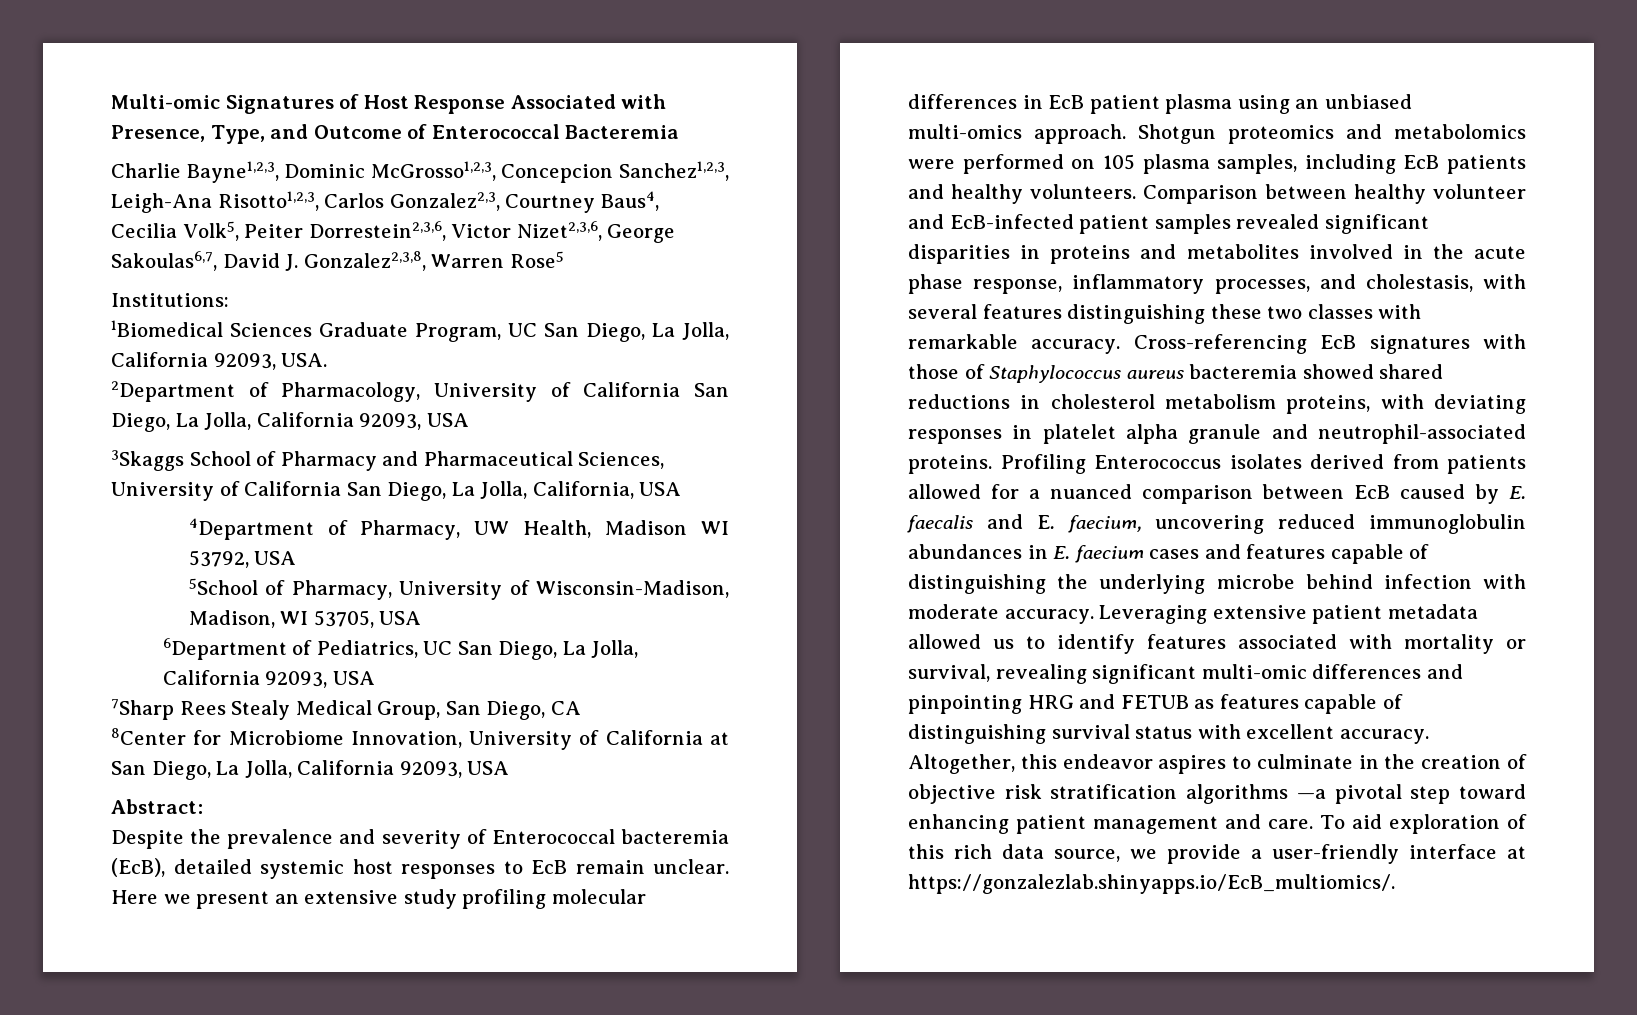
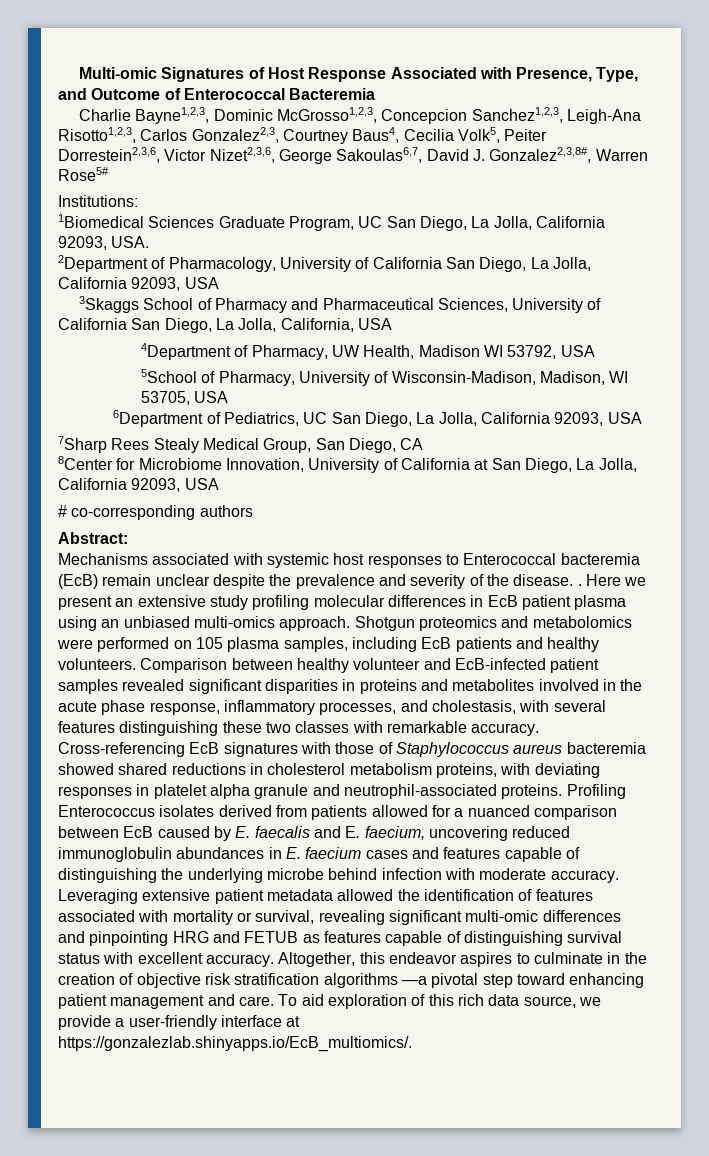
- Charlie Bayne1,2,3, Dominic McGrosso1,2,3, Concepcion Sanchez1,2,3, Leigh-Ana Risotto1,2,3, Carlos Gonzalez2,3, Courtney Baus4, Cecilia Volk5, Peiter Dorrestein2,3,6, Victor Nizet2,3,6, George Sakoulas6,7, David J. Gonzalez2,3,8, Warren Rose5
+ Charlie Bayne1,2,3, Dominic McGrosso1,2,3, Concepcion Sanchez1,2,3, Leigh-Ana Risotto1,2,3, Carlos Gonzalez2,3, Courtney Baus4, Cecilia Volk5, Peiter Dorrestein2,3,6, Victor Nizet2,3,6, George Sakoulas6,7, David J. Gonzalez2,3,8#, Warren Rose5#
+ # co-corresponding authors
  Abstract:
- Despite the prevalence and severity of Enterococcal bacteremia (EcB), detailed systemic host responses to EcB remain unclear.
+ Mechanisms associated with systemic host responses to Enterococcal bacteremia (EcB) remain unclear despite the prevalence and severity of the disease. .
- Leveraging extensive patient metadata allowed us to identify features associated with mortality or survival, revealing significant multi-omic differences and pinpointing HRG and FETUB as features capable of distinguishing survival status with excellent accuracy.
+ Leveraging extensive patient metadata allowed the identification of features associated with mortality or survival, revealing significant multi-omic differences and pinpointing HRG and FETUB as features capable of distinguishing survival status with excellent accuracy.

